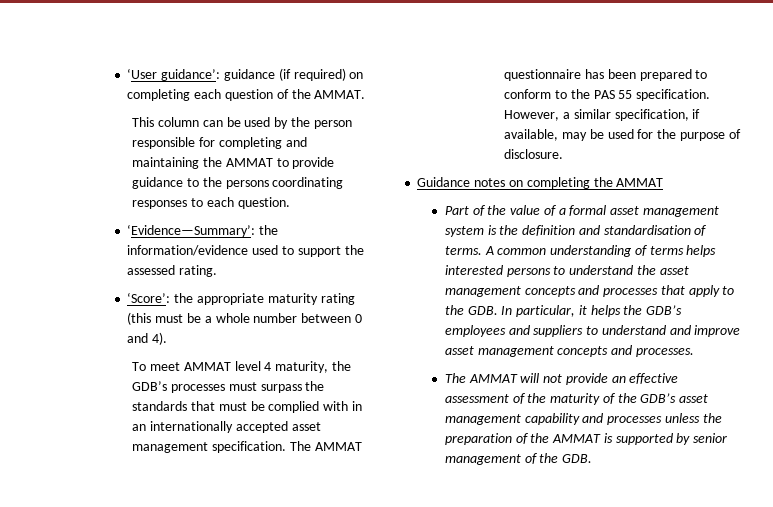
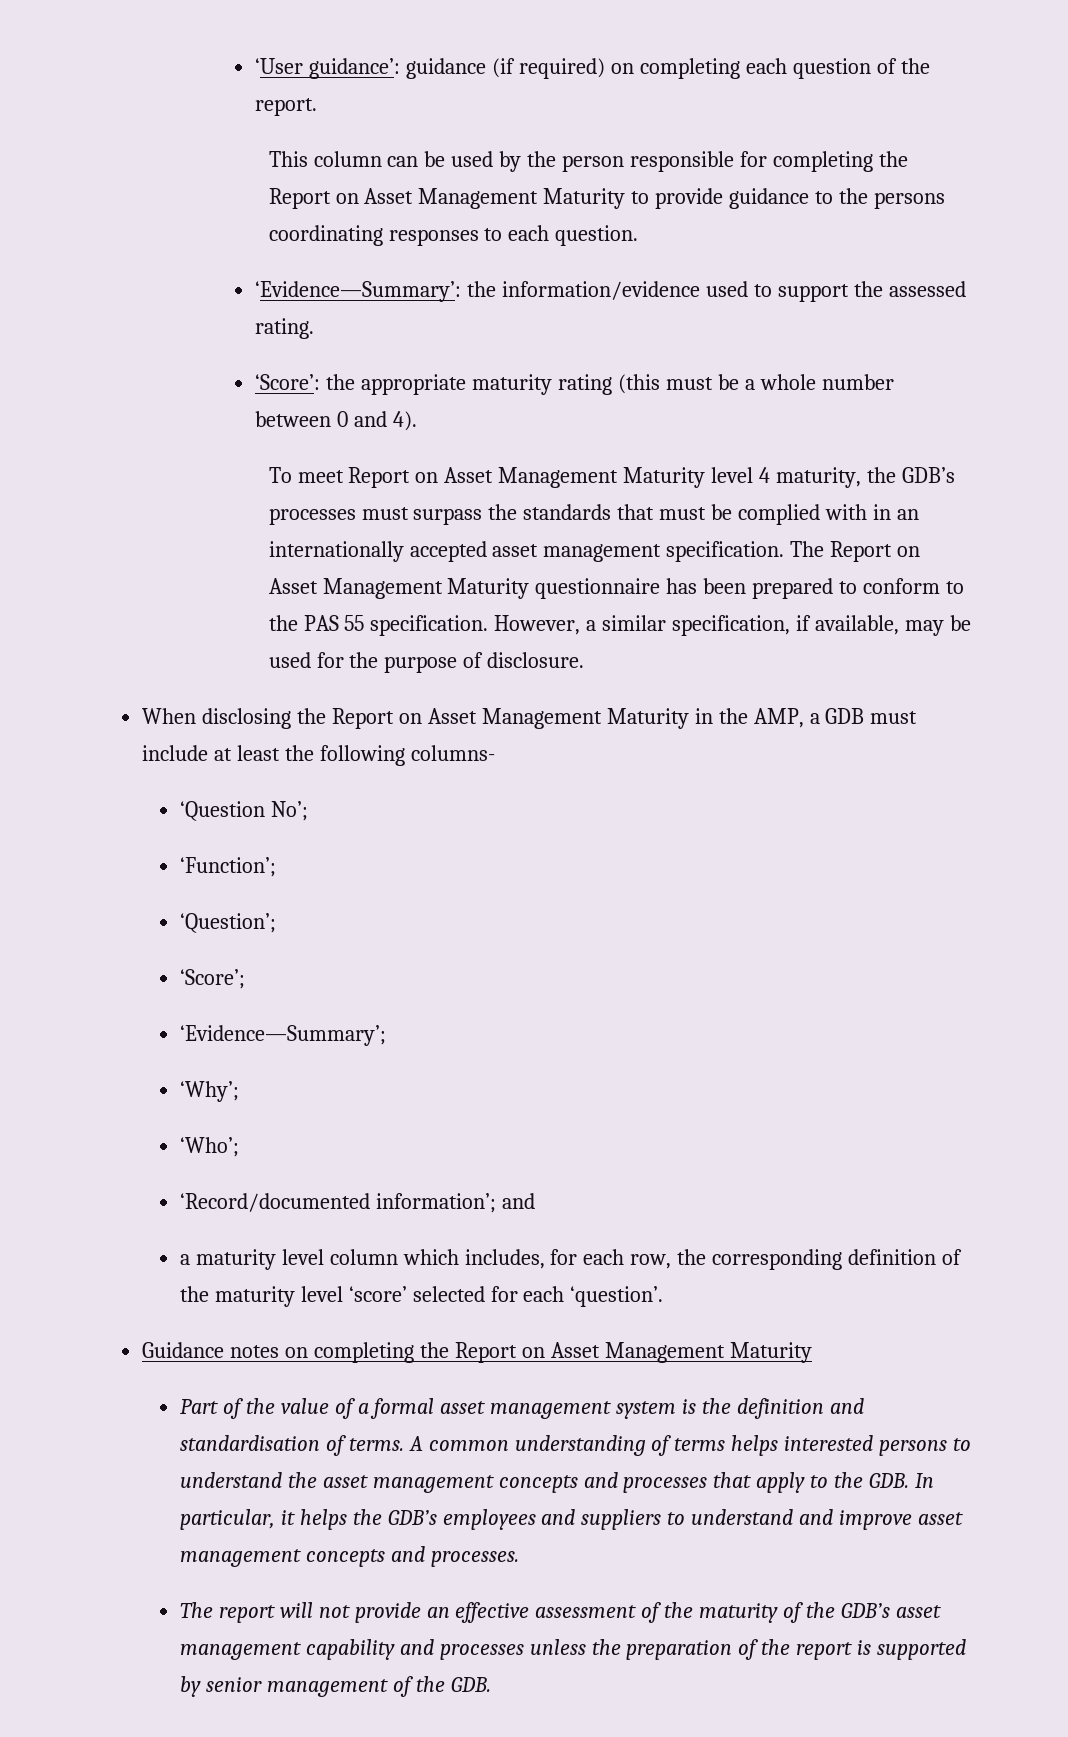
- ‘User guidance’: guidance (if required) on completing each question of the AMMAT.
+ ‘User guidance’: guidance (if required) on completing each question of the report.
- This column can be used by the person responsible for completing and maintaining the AMMAT to provide guidance to the persons coordinating responses to each question.
+ This column can be used by the person responsible for completing the Report on Asset Management Maturity to provide guidance to the persons coordinating responses to each question.
- To meet AMMAT level 4 maturity, the GDB’s processes must surpass the standards that must be complied with in an internationally accepted asset management specification.
+ To meet Report on Asset Management Maturity level 4 maturity, the GDB’s processes must surpass the standards that must be complied with in an internationally accepted asset management specification.
- The AMMAT questionnaire has been prepared to conform to the PAS 55 specification.
+ The Report on Asset Management Maturity questionnaire has been prepared to conform to the PAS 55 specification.
+ When disclosing the Report on Asset Management Maturity in the AMP, a GDB must include at least the following columns-
+ ‘Question No’;
+ ‘Function’;
+ ‘Question’;
+ ‘Score’;
+ ‘Evidence—Summary’;
+ ‘Why’;
+ ‘Who’;
+ ‘Record/documented information’; and
+ a maturity level column which includes, for each row, the corresponding definition of the maturity level ‘score’ selected for each ‘question’.
- Guidance notes on completing the AMMAT
+ Guidance notes on completing the Report on Asset Management Maturity
- The AMMAT will not provide an effective assessment of the maturity of the GDB’s asset management capability and processes unless the preparation of the AMMAT is supported by senior management of the GDB.
+ The report will not provide an effective assessment of the maturity of the GDB’s asset management capability and processes unless the preparation of the report is supported by senior management of the GDB.

